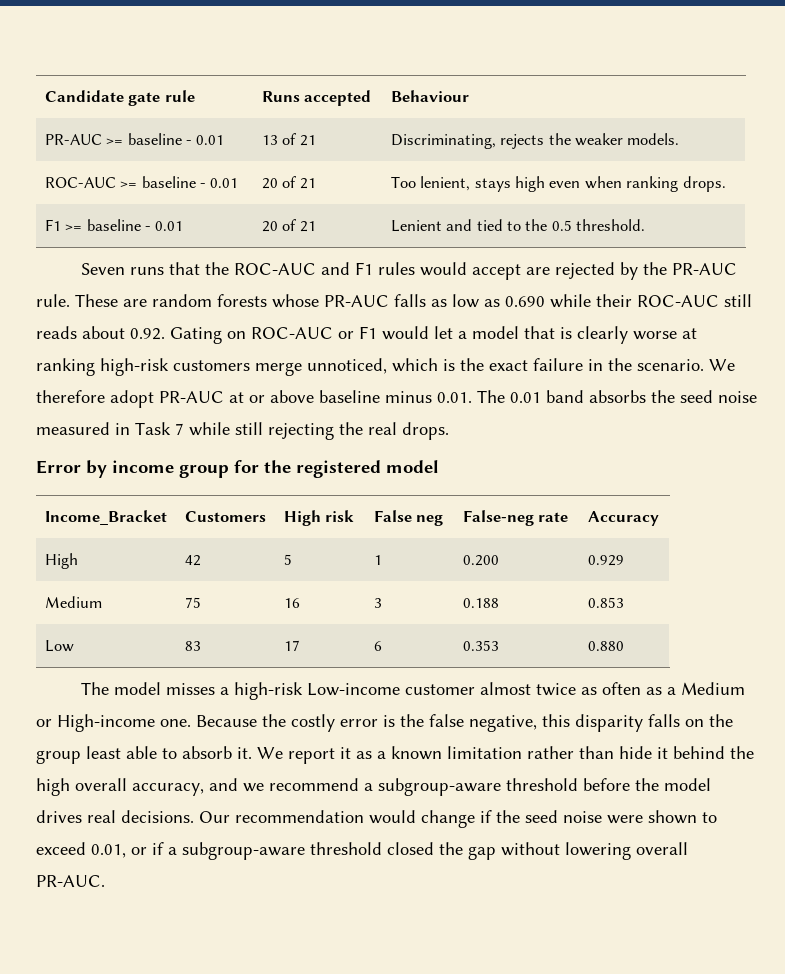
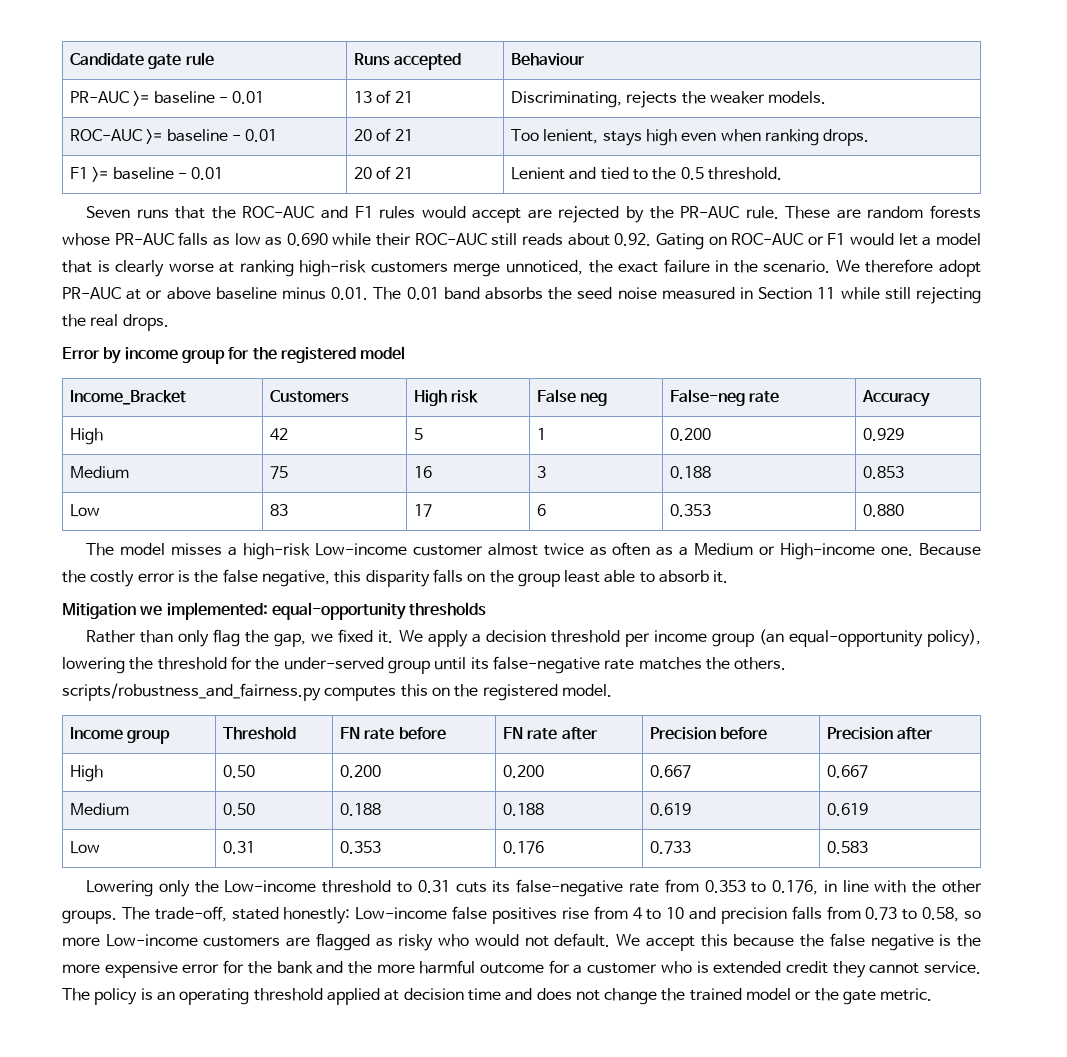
- These are random forests whose PR-AUC falls as low as 0.690 while their ROC-AUC still reads about 0.92. Gating on ROC-AUC or F1 would let a model that is clearly worse at ranking high-risk customers merge unnoticed, which is the exact failure in the scenario.
+ These are random forests whose PR-AUC falls as low as 0.690 while their ROC-AUC still reads about 0.92. Gating on ROC-AUC or F1 would let a model that is clearly worse at ranking high-risk customers merge unnoticed, the exact failure in the scenario.
- We therefore adopt PR-AUC at or above baseline minus 0.01. The 0.01 band absorbs the seed noise measured in Task 7 while still rejecting the real drops.
+ We therefore adopt PR-AUC at or above baseline minus 0.01. The 0.01 band absorbs the seed noise measured in Section 11 while still rejecting the real drops.
- Because the costly error is the false negative, this disparity falls on the group least able to absorb it. We report it as a known limitation rather than hide it behind the high overall accuracy, and we recommend a subgroup-aware threshold before the model drives real decisions. Our recommendation would change if the seed noise were shown to exceed 0.01, or if a subgroup-aware threshold closed the gap without lowering overall PR-AUC.
+ Because the costly error is the false negative, this disparity falls on the group least able to absorb it.
+ Mitigation we implemented: equal-opportunity thresholds
+ Rather than only flag the gap, we fixed it. We apply a decision threshold per income group (an equal-opportunity policy), lowering the threshold for the under-served group until its false-negative rate matches the others. scripts/robustness_and_fairness.py computes this on the registered model.
+ Income group | Threshold | FN rate before | FN rate after | Precision before | Precision after
+ High | 0.50 | 0.200 | 0.200 | 0.667 | 0.667
+ Medium | 0.50 | 0.188 | 0.188 | 0.619 | 0.619
+ Low | 0.31 | 0.353 | 0.176 | 0.733 | 0.583
+ Lowering only the Low-income threshold to 0.31 cuts its false-negative rate from 0.353 to 0.176, in line with the other groups. The trade-off, stated honestly: Low-income false positives rise from 4 to 10 and precision falls from 0.73 to 0.58, so more Low-income customers are flagged as risky who would not default. We accept this because the false negative is the more expensive error for the bank and the more harmful outcome for a customer who is extended credit they cannot service. The policy is an operating threshold applied at decision time and does not change the trained model or the gate metric.

